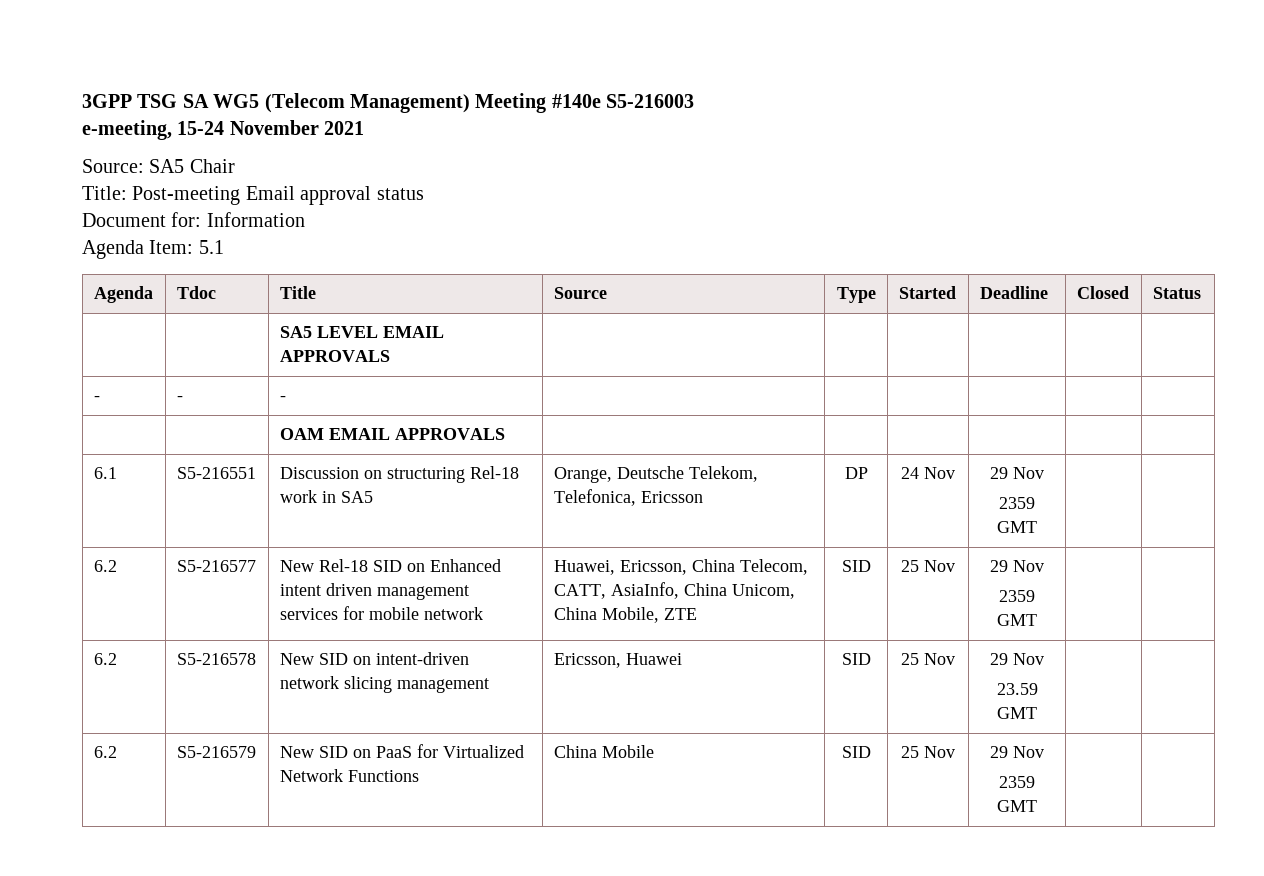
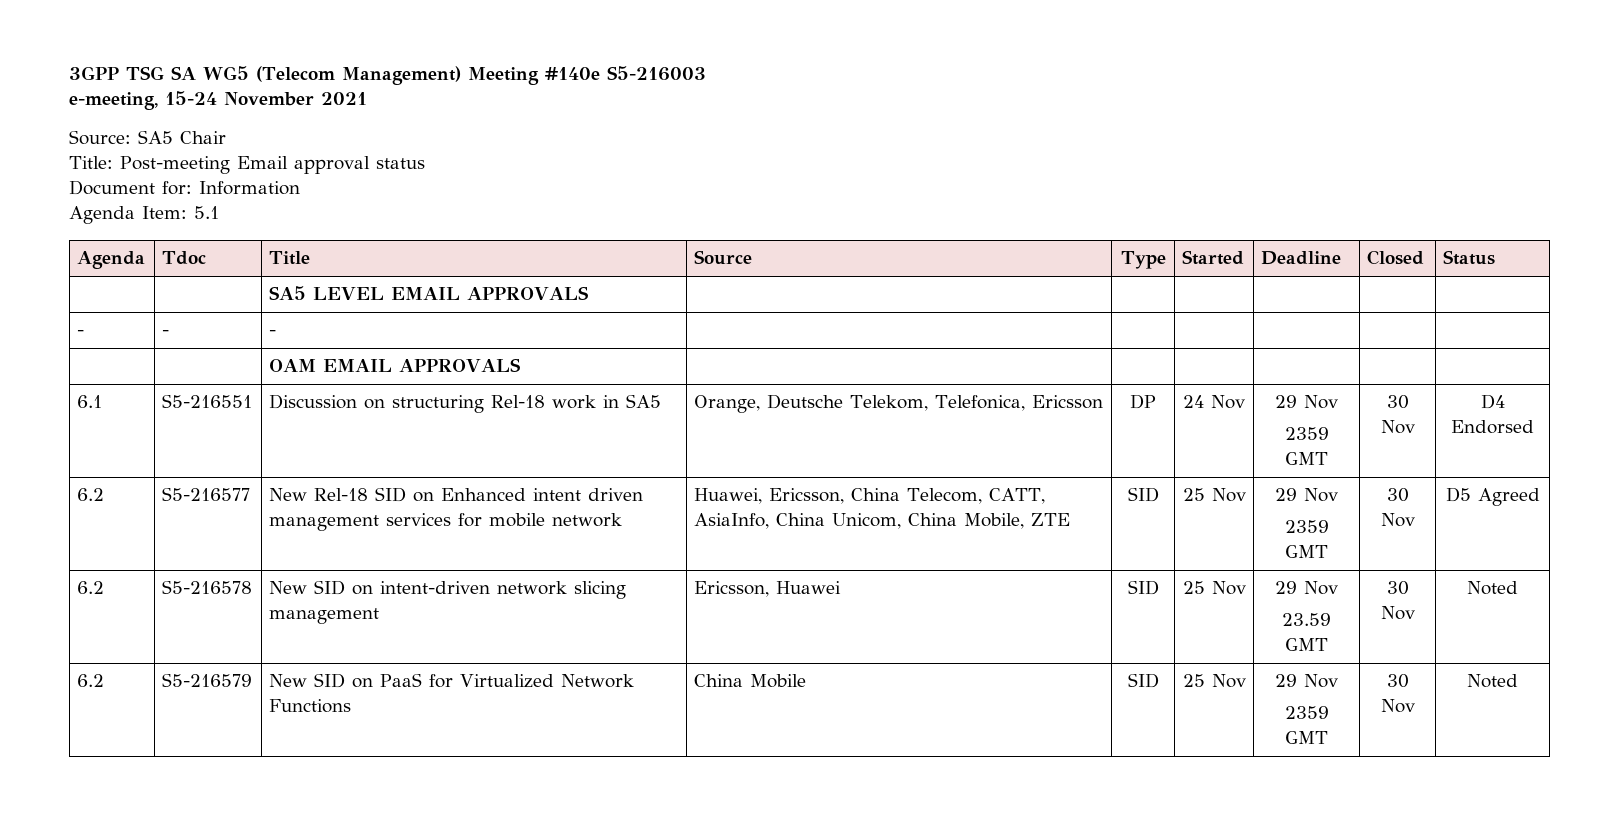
  6.1 | S5-216551 | Discussion on structuring Rel-18 work in SA5 | Orange, Deutsche Telekom, Telefonica, Ericsson | DP | 24 Nov | 29 Nov
- 2359 GMT | |
+ 2359 GMT | 30 Nov | D4 Endorsed
  6.2 | S5-216577 | New Rel-18 SID on Enhanced intent driven management services for mobile network | Huawei, Ericsson, China Telecom, CATT, AsiaInfo, China Unicom, China Mobile, ZTE | SID | 25 Nov | 29 Nov
- 2359 GMT | |
+ 2359 GMT | 30 Nov | D5 Agreed
  6.2 | S5-216578 | New SID on intent-driven network slicing management | Ericsson, Huawei | SID | 25 Nov | 29 Nov
- 23.59 GMT | |
+ 23.59 GMT | 30 Nov | Noted
  6.2 | S5-216579 | New SID on PaaS for Virtualized Network Functions | China Mobile | SID | 25 Nov | 29 Nov
- 2359 GMT | |
+ 2359 GMT | 30 Nov | Noted

